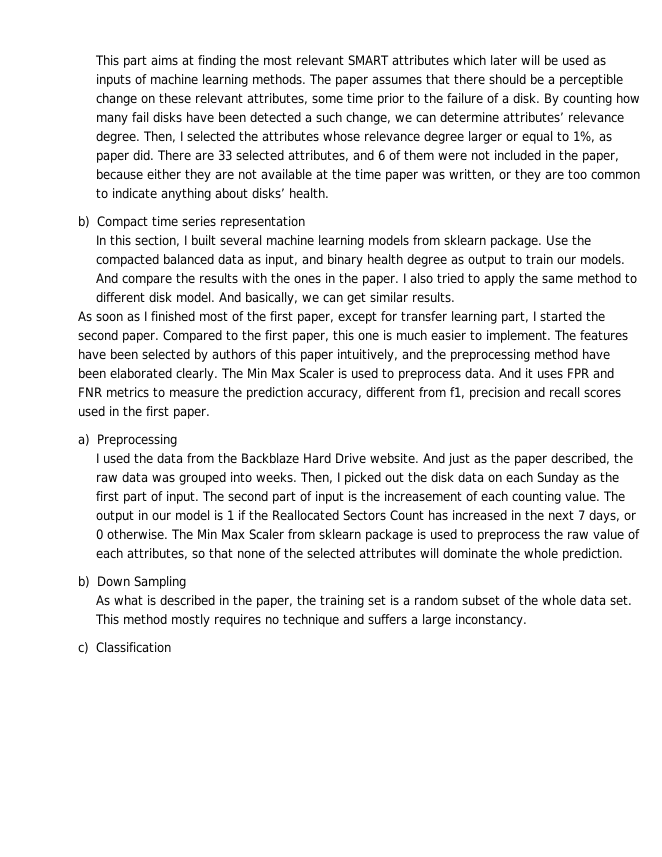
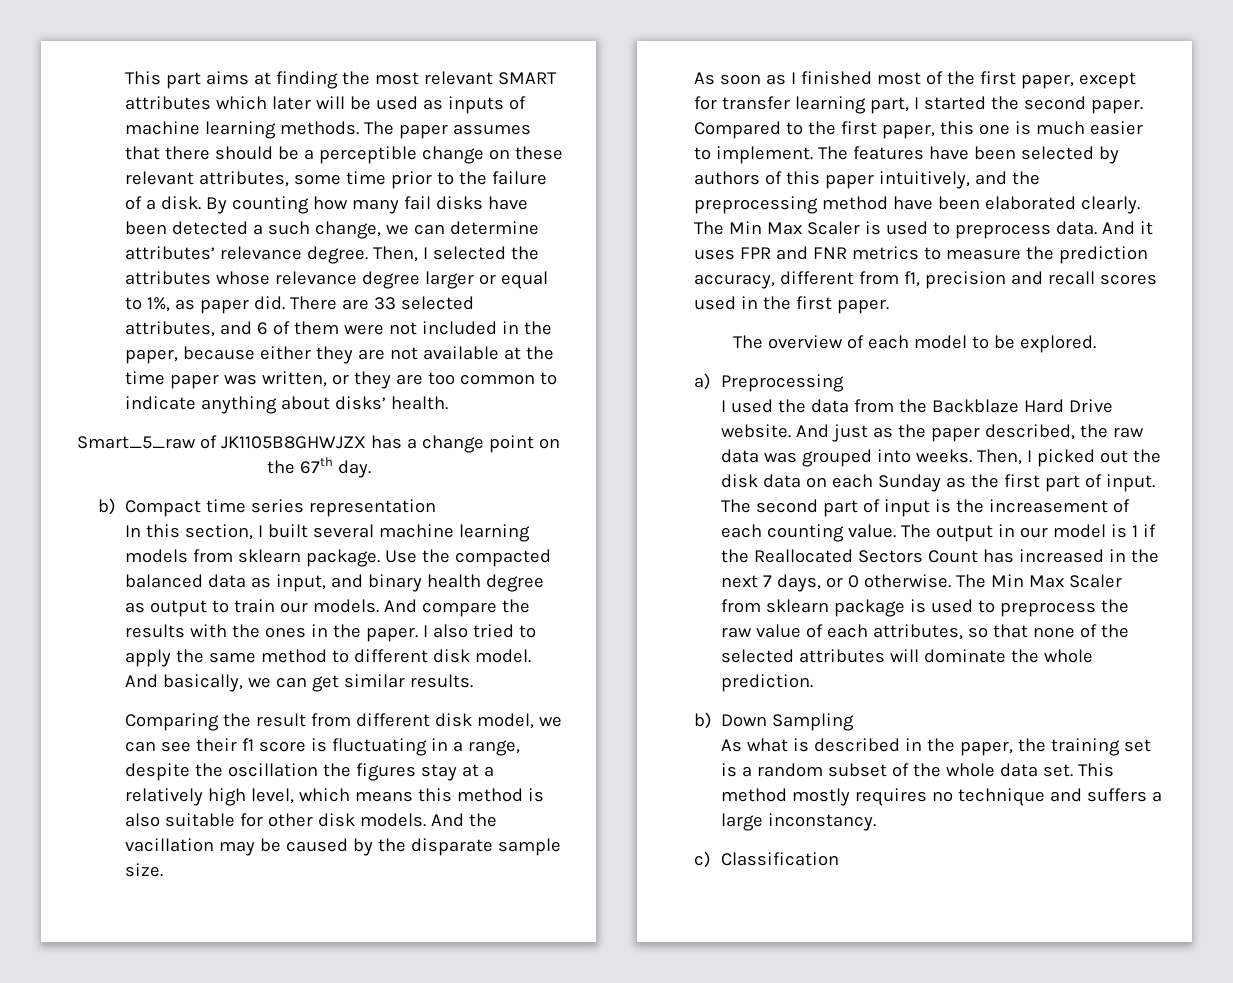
+ Smart_5_raw of JK1105B8GHWJZX has a change point on the 67th day.
+ Comparing the result from different disk model, we can see their f1 score is fluctuating in a range, despite the oscillation the figures stay at a relatively high level, which means this method is also suitable for other disk models. And the vacillation may be caused by the disparate sample size.
+ The overview of each model to be explored.

